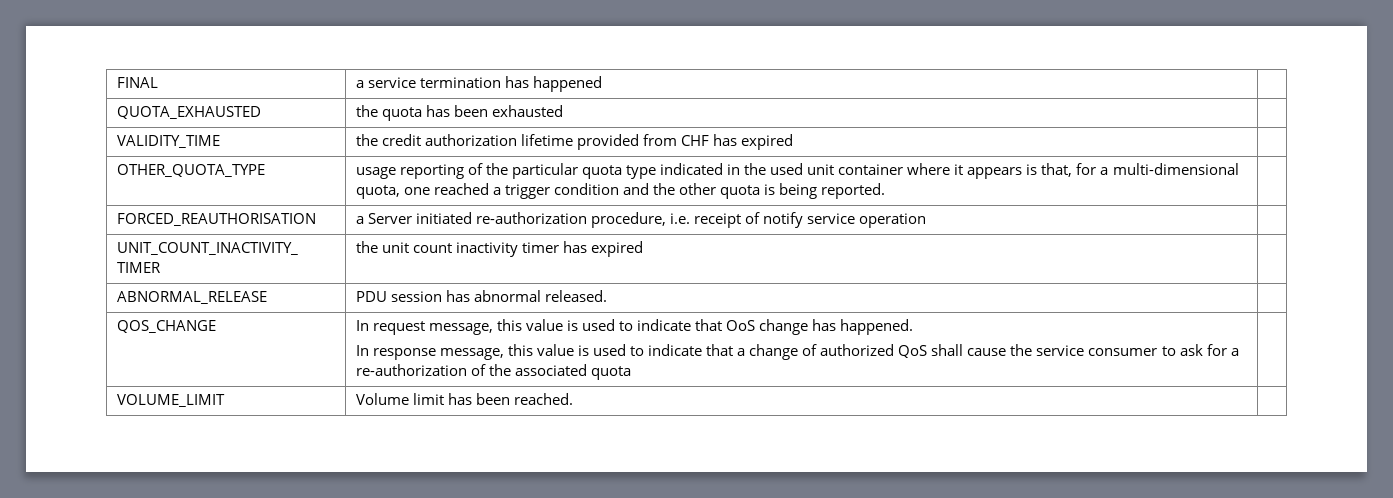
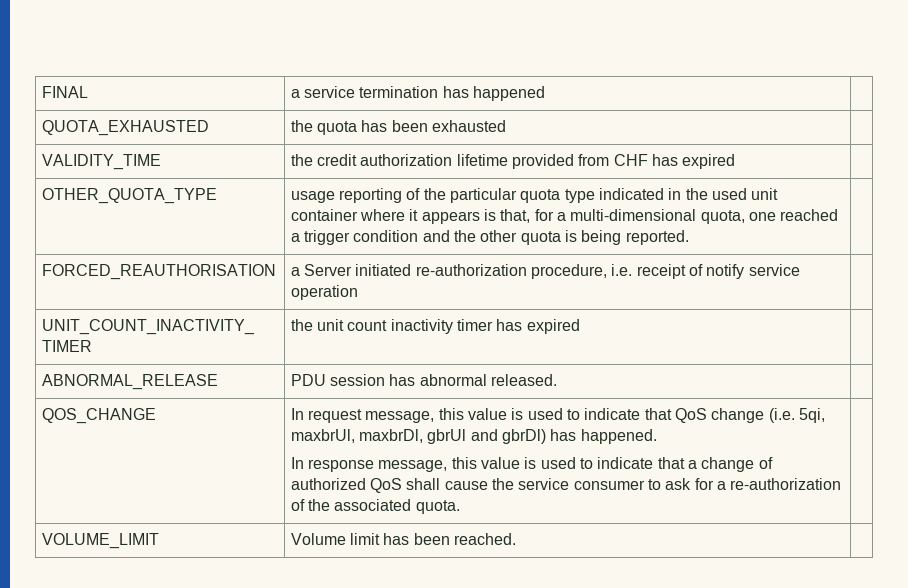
- In request message, this value is used to indicate that OoS change has happened.
+ In request message, this value is used to indicate that QoS change (i.e. 5qi, maxbrUl, maxbrDl, gbrUl and gbrDl) has happened.
- In response message, this value is used to indicate that a change of authorized QoS shall cause the service consumer to ask for a re-authorization of the associated quota
+ In response message, this value is used to indicate that a change of authorized QoS shall cause the service consumer to ask for a re-authorization of the associated quota.

